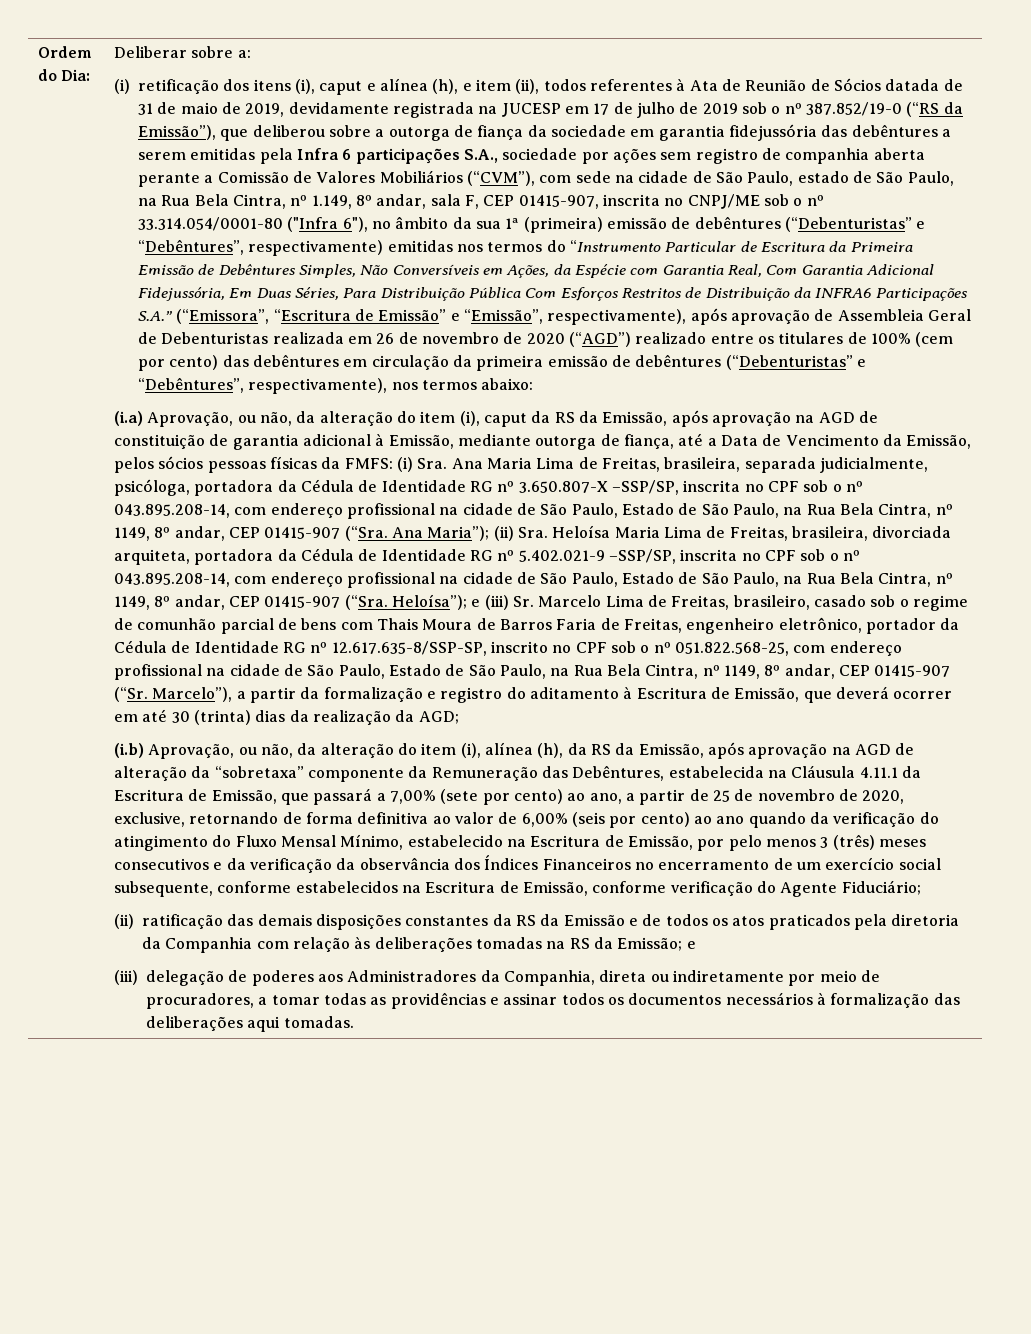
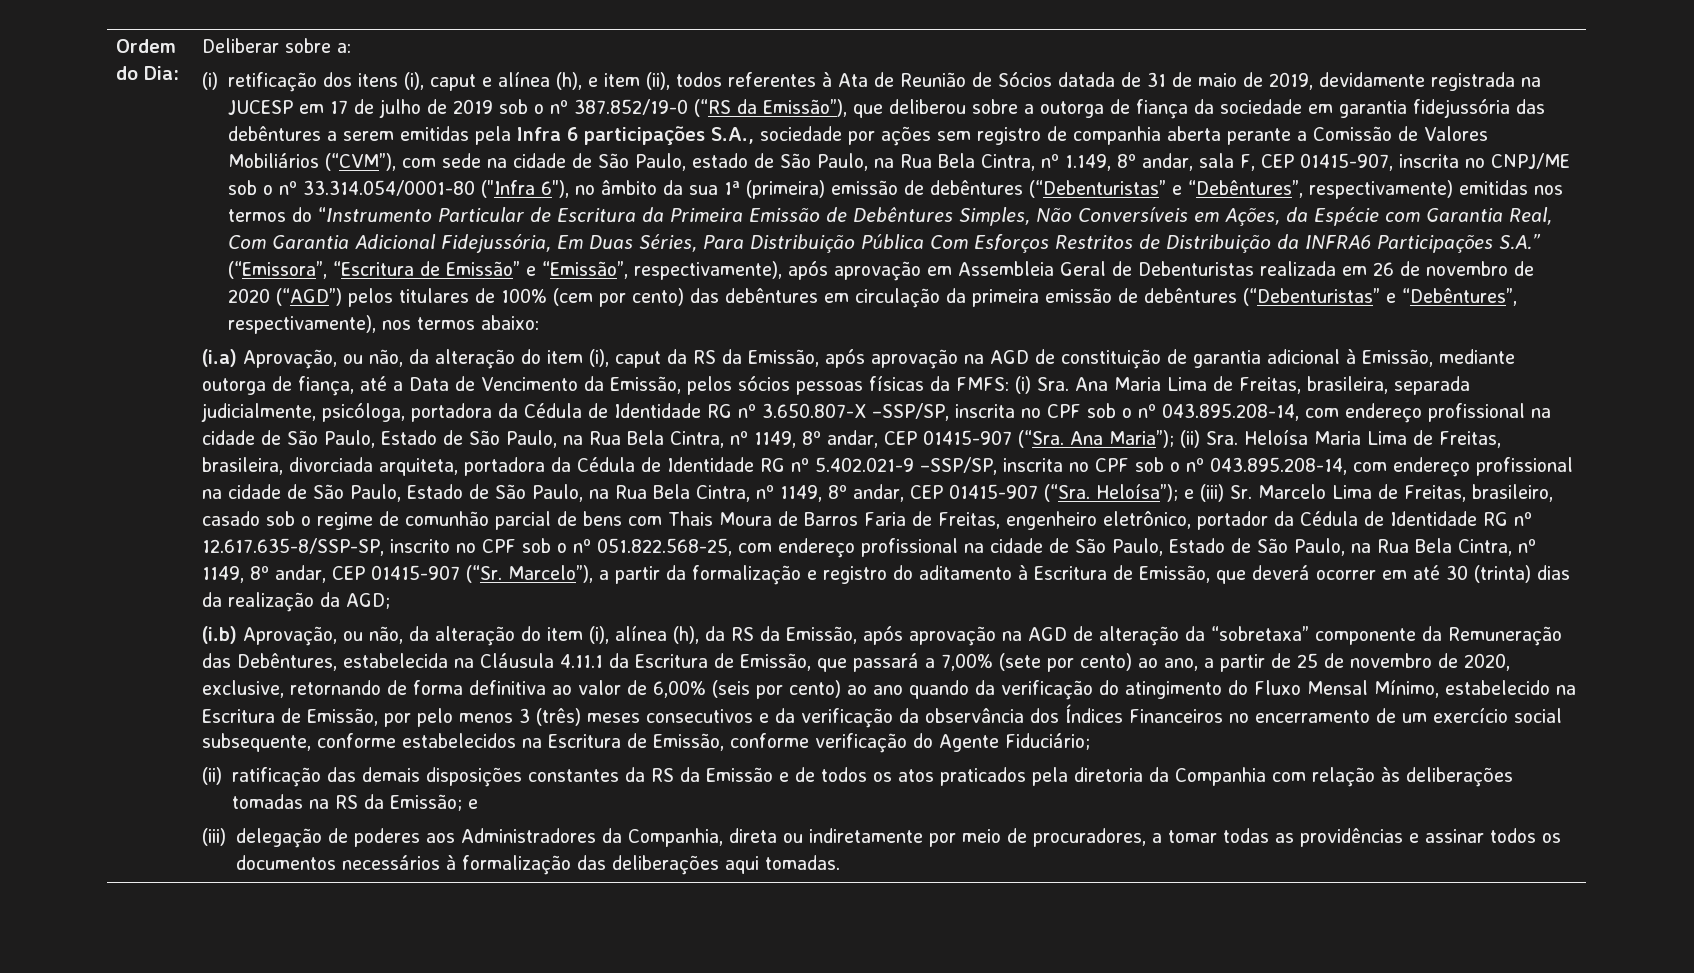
- (i) retificação dos itens (i), caput e alínea (h), e item (ii), todos referentes à Ata de Reunião de Sócios datada de 31 de maio de 2019, devidamente registrada na JUCESP em 17 de julho de 2019 sob o nº 387.852/19-0 (“RS da Emissão”), que deliberou sobre a outorga de fiança da sociedade em garantia fidejussória das debêntures a serem emitidas pela Infra 6 participações S.A., sociedade por ações sem registro de companhia aberta perante a Comissão de Valores Mobiliários (“CVM”), com sede na cidade de São Paulo, estado de São Paulo, na Rua Bela Cintra, nº 1.149, 8º andar, sala F, CEP 01415-907, inscrita no CNPJ/ME sob o nº 33.314.054/0001-80 ("Infra 6"), no âmbito da sua 1ª (primeira) emissão de debêntures (“Debenturistas” e “Debêntures”, respectivamente) emitidas nos termos do “Instrumento Particular de Escritura da Primeira Emissão de Debêntures Simples, Não Conversíveis em Ações, da Espécie com Garantia Real, Com Garantia Adicional Fidejussória, Em Duas Séries, Para Distribuição Pública Com Esforços Restritos de Distribuição da INFRA6 Participações S.A.” (“Emissora”, “Escritura de Emissão” e “Emissão”, respectivamente), após aprovação de Assembleia Geral de Debenturistas realizada em 26 de novembro de 2020 (“AGD”) realizado entre os titulares de 100% (cem por cento) das debêntures em circulação da primeira emissão de debêntures (“Debenturistas” e “Debêntures”, respectivamente), nos termos abaixo:
+ (i) retificação dos itens (i), caput e alínea (h), e item (ii), todos referentes à Ata de Reunião de Sócios datada de 31 de maio de 2019, devidamente registrada na JUCESP em 17 de julho de 2019 sob o nº 387.852/19-0 (“RS da Emissão”), que deliberou sobre a outorga de fiança da sociedade em garantia fidejussória das debêntures a serem emitidas pela Infra 6 participações S.A., sociedade por ações sem registro de companhia aberta perante a Comissão de Valores Mobiliários (“CVM”), com sede na cidade de São Paulo, estado de São Paulo, na Rua Bela Cintra, nº 1.149, 8º andar, sala F, CEP 01415-907, inscrita no CNPJ/ME sob o nº 33.314.054/0001-80 ("Infra 6"), no âmbito da sua 1ª (primeira) emissão de debêntures (“Debenturistas” e “Debêntures”, respectivamente) emitidas nos termos do “Instrumento Particular de Escritura da Primeira Emissão de Debêntures Simples, Não Conversíveis em Ações, da Espécie com Garantia Real, Com Garantia Adicional Fidejussória, Em Duas Séries, Para Distribuição Pública Com Esforços Restritos de Distribuição da INFRA6 Participações S.A.” (“Emissora”, “Escritura de Emissão” e “Emissão”, respectivamente), após aprovação em Assembleia Geral de Debenturistas realizada em 26 de novembro de 2020 (“AGD”) pelos titulares de 100% (cem por cento) das debêntures em circulação da primeira emissão de debêntures (“Debenturistas” e “Debêntures”, respectivamente), nos termos abaixo:

